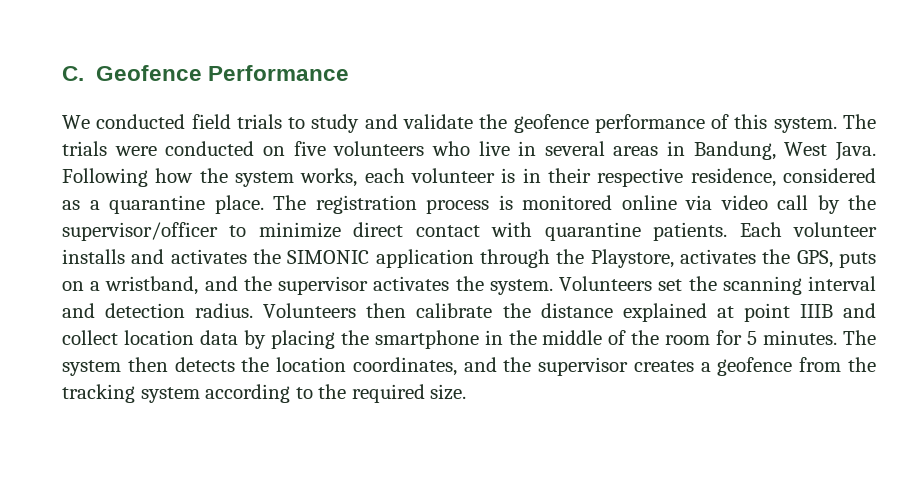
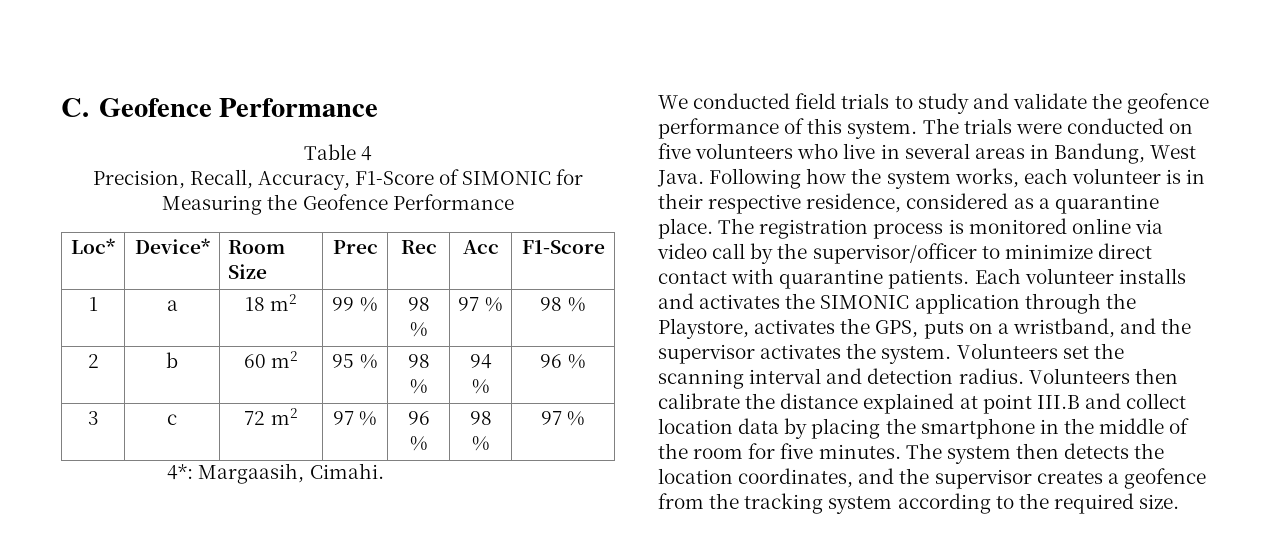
+ Table 4
+ Precision, Recall, Accuracy, F1-Score of SIMONIC for Measuring the Geofence Performance
+ Loc* | Device* | Room Size | Prec | Rec | Acc | F1-Score
+ 1 | a | 18 m2 | 99 % | 98 % | 97 % | 98 %
+ 2 | b | 60 m2 | 95 % | 98 % | 94 % | 96 %
+ 3 | c | 72 m2 | 97 % | 96 % | 98 % | 97 %
+ 4*: Margaasih, Cimahi.
- Volunteers then calibrate the distance explained at point IIIB and collect location data by placing the smartphone in the middle of the room for 5 minutes.
+ Volunteers then calibrate the distance explained at point III.B and collect location data by placing the smartphone in the middle of the room for five minutes.

